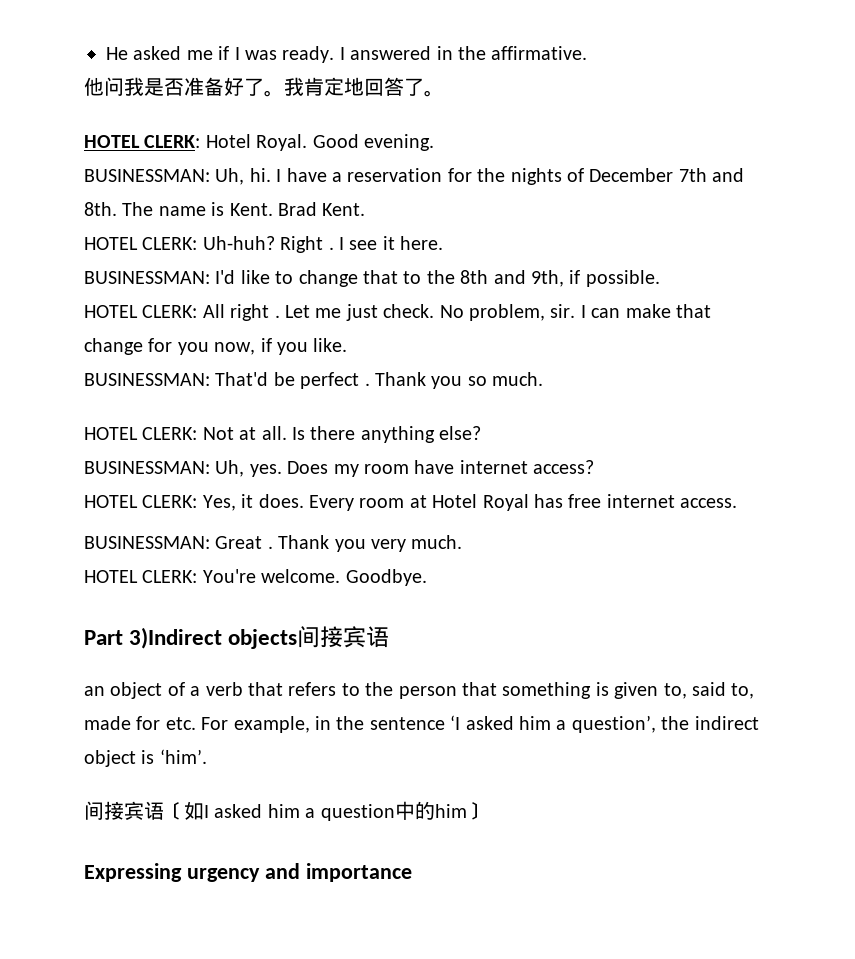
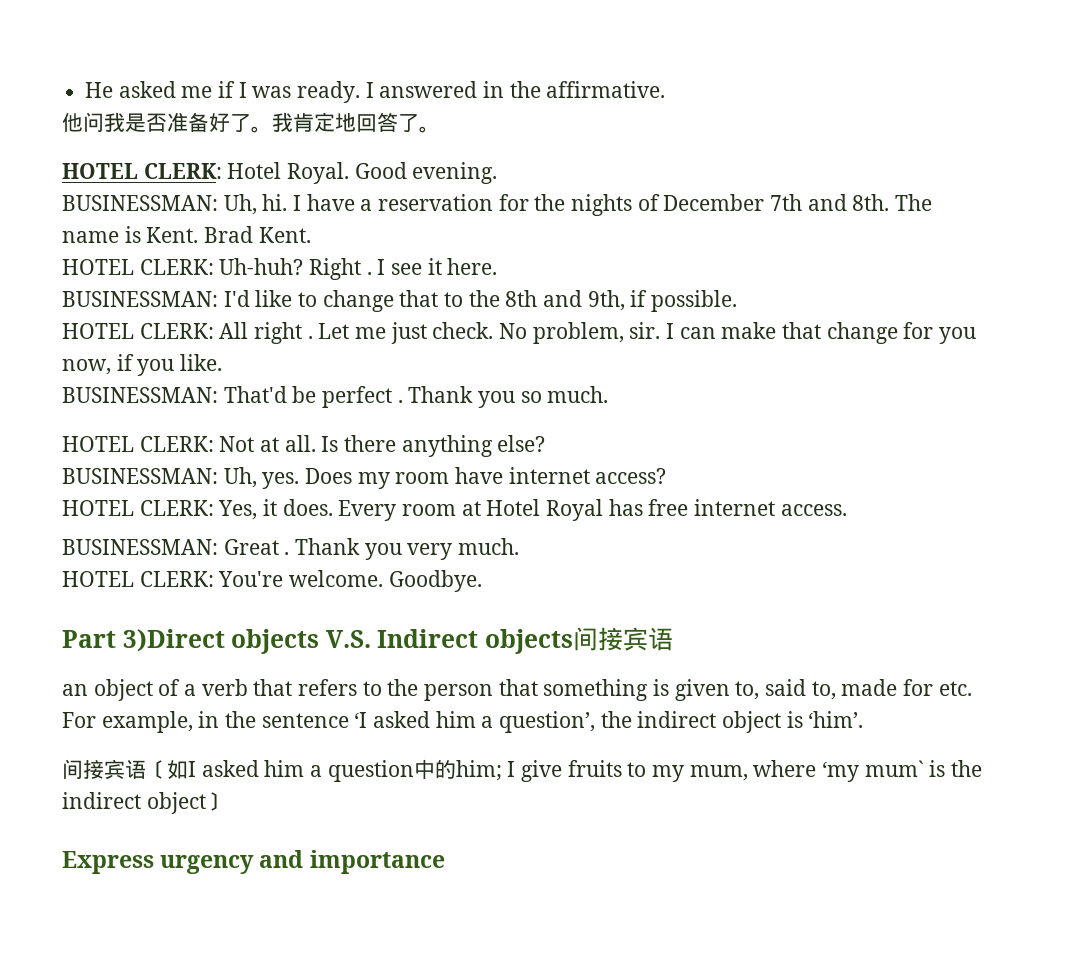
- Part 3)Indirect objects间接宾语
+ Part 3)Direct objects V.S. Indirect objects间接宾语
- 间接宾语〔如I asked him a question中的him〕
+ 间接宾语〔如I asked him a question中的him; I give fruits to my mum, where ‘my mum` is the indirect object〕
- Expressing urgency and importance
+ Express urgency and importance

